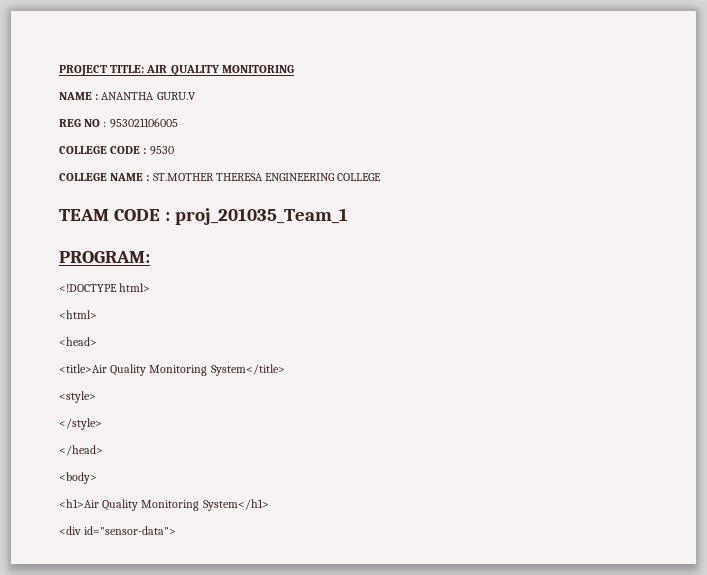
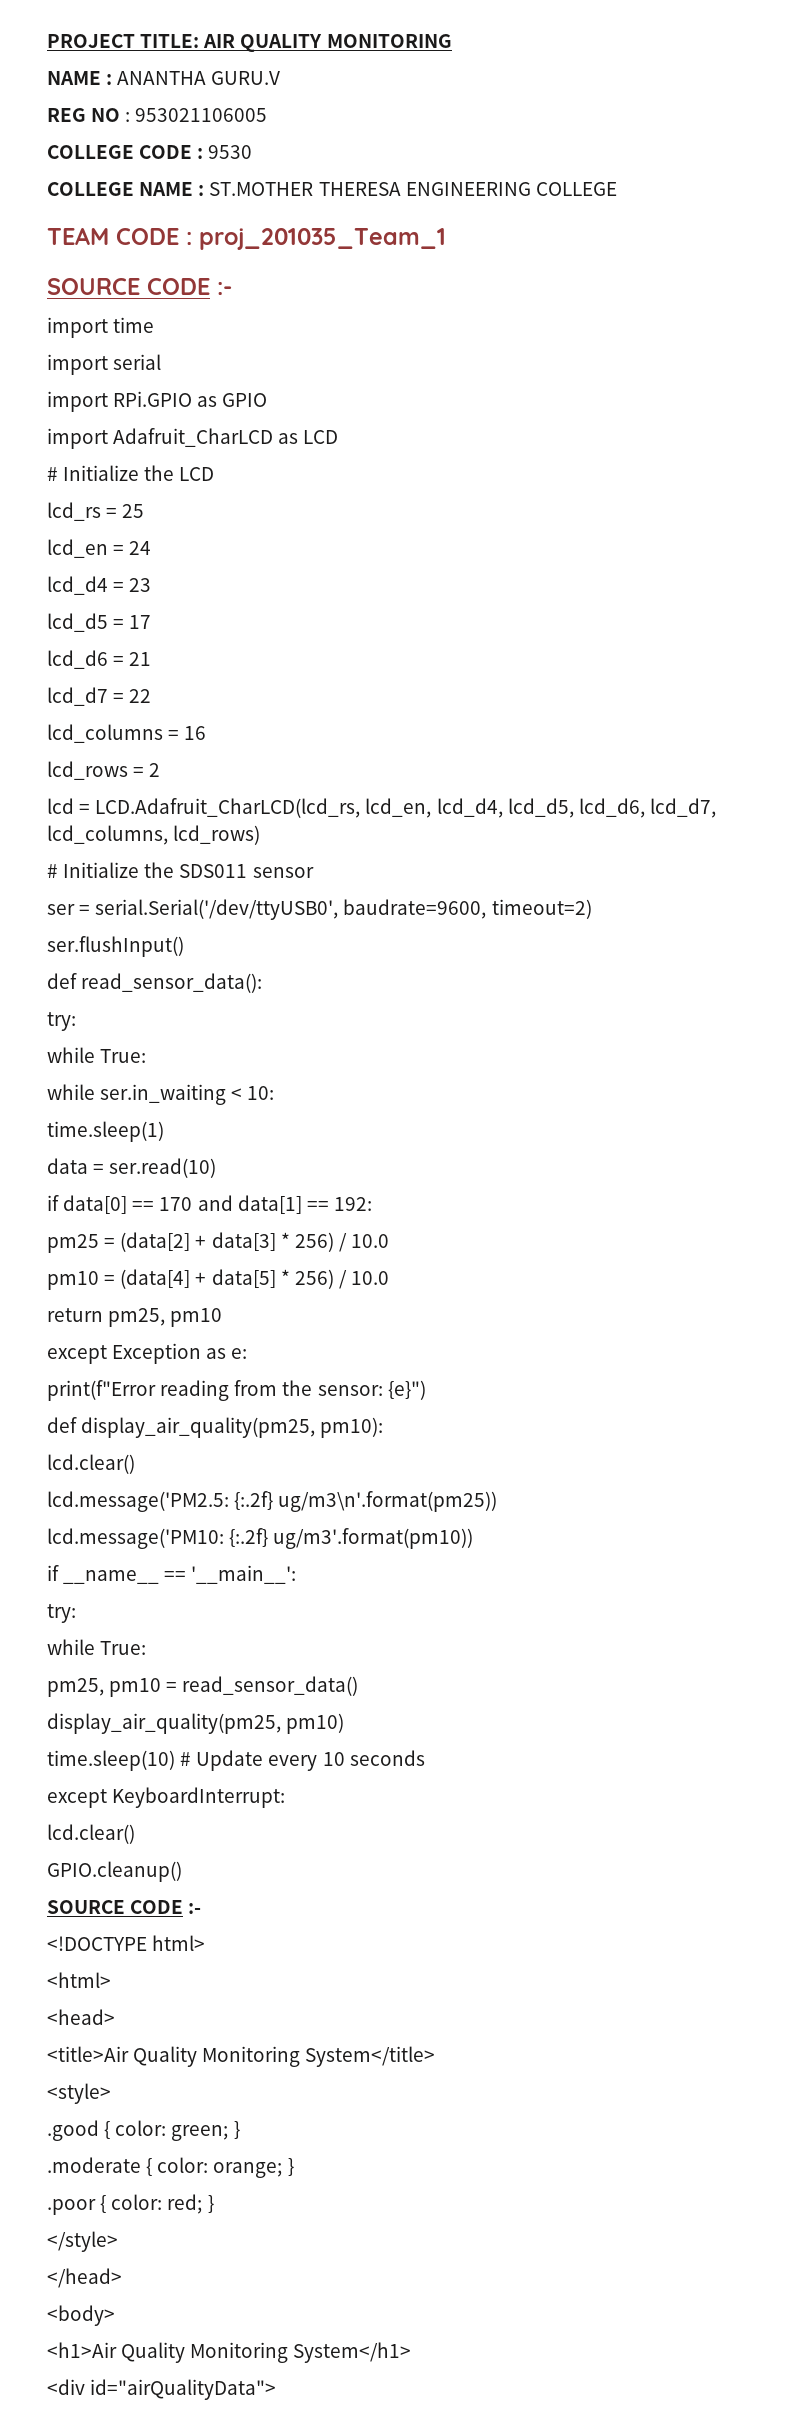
  TEAM CODE : proj_201035_Team_1
- PROGRAM:
+ SOURCE CODE :-
+ import time
+ import serial
+ import RPi.GPIO as GPIO
+ import Adafruit_CharLCD as LCD
+ # Initialize the LCD
+ lcd_rs = 25
+ lcd_en = 24
+ lcd_d4 = 23
+ lcd_d5 = 17
+ lcd_d6 = 21
+ lcd_d7 = 22
+ lcd_columns = 16
+ lcd_rows = 2
+ lcd = LCD.Adafruit_CharLCD(lcd_rs, lcd_en, lcd_d4, lcd_d5, lcd_d6, lcd_d7, lcd_columns, lcd_rows)
+ # Initialize the SDS011 sensor
+ ser = serial.Serial('/dev/ttyUSB0', baudrate=9600, timeout=2)
+ ser.flushInput()
+ def read_sensor_data():
+ try:
+ while True:
+ while ser.in_waiting < 10:
+ time.sleep(1)
+ data = ser.read(10)
+ if data[0] == 170 and data[1] == 192:
+ pm25 = (data[2] + data[3] * 256) / 10.0
+ pm10 = (data[4] + data[5] * 256) / 10.0
+ return pm25, pm10
+ except Exception as e:
+ print(f"Error reading from the sensor: {e}")
+ def display_air_quality(pm25, pm10):
+ lcd.clear()
+ lcd.message('PM2.5: {:.2f} ug/m3\n'.format(pm25))
+ lcd.message('PM10: {:.2f} ug/m3'.format(pm10))
+ if __name__ == '__main__':
+ try:
+ while True:
+ pm25, pm10 = read_sensor_data()
+ display_air_quality(pm25, pm10)
+ time.sleep(10) # Update every 10 seconds
+ except KeyboardInterrupt:
+ lcd.clear()
+ GPIO.cleanup()
+ SOURCE CODE :-
+ .good { color: green; }
+ .moderate { color: orange; }
+ .poor { color: red; }
- <div id="sensor-data">
+ <div id="airQualityData">

